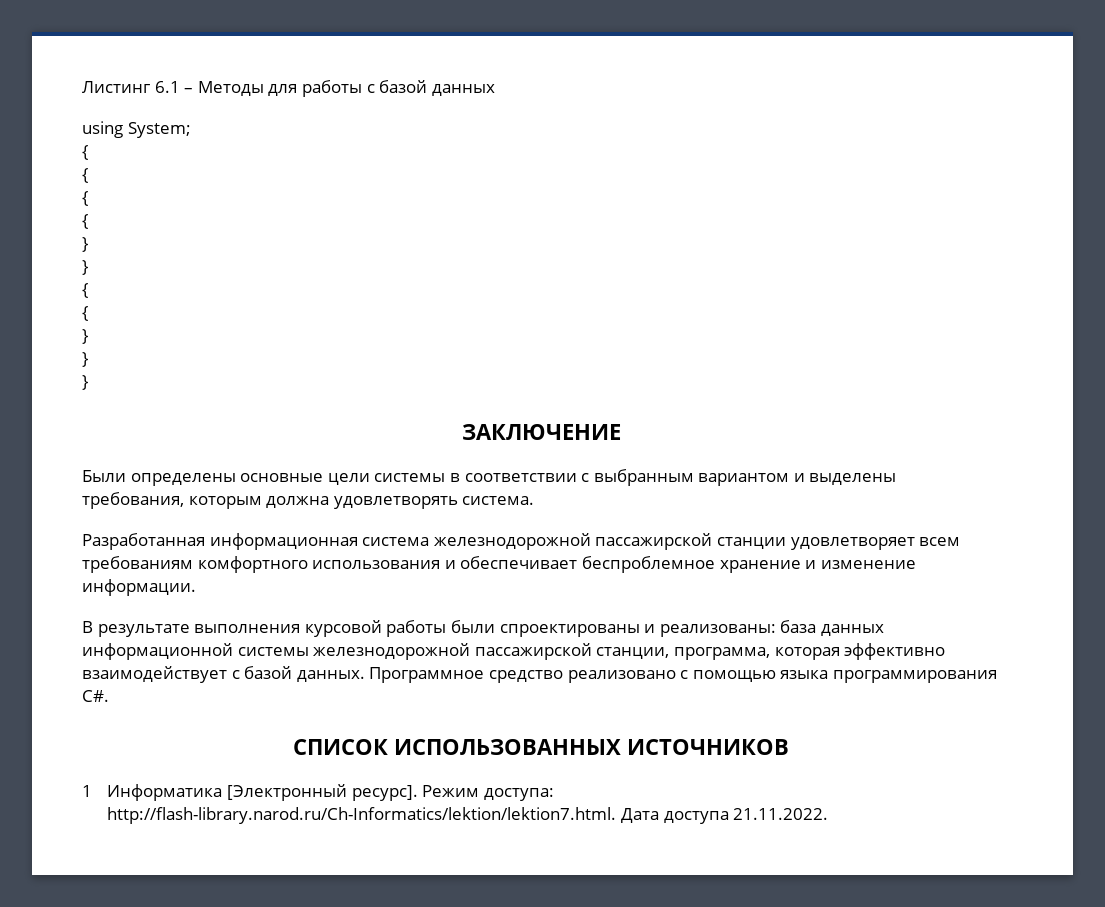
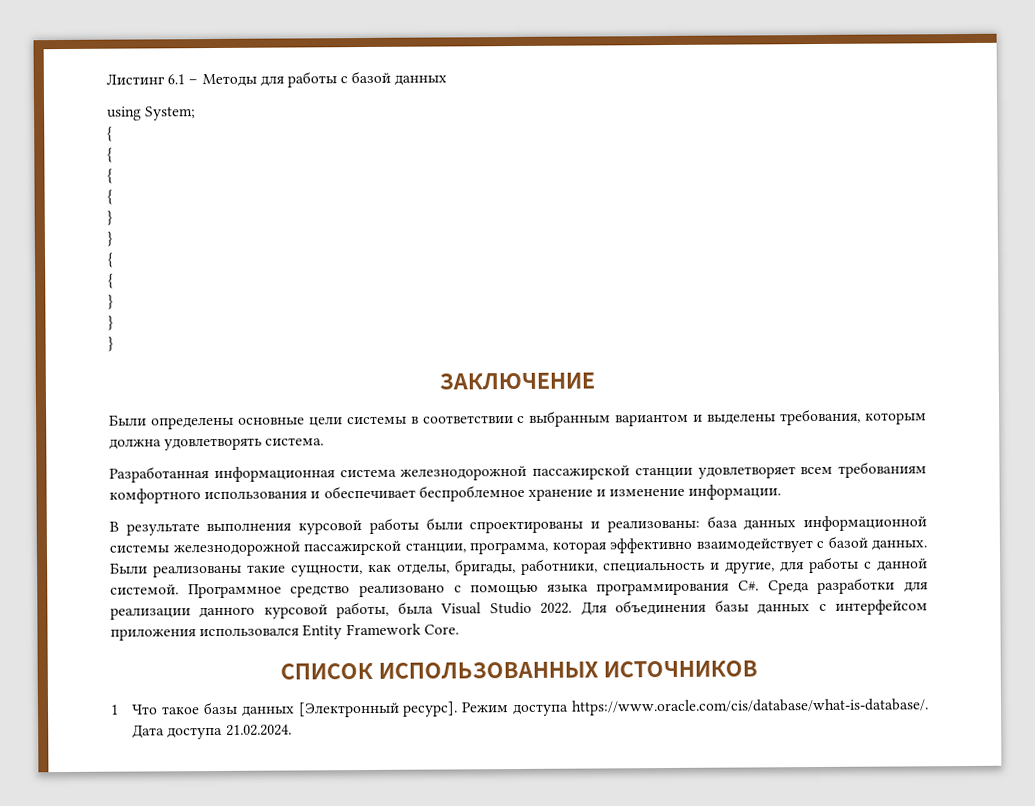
+ Были реализованы такие сущности, как отделы, бригады, работники, специальность и другие, для работы с данной системой.
- Программное средство реализовано с помощью языка программирования C#.
+ Программное средство реализовано с помощью языка программирования C#. Среда разработки для реализации данного курсовой работы, была Visual Studio 2022. Для объединения базы данных с интерфейсом приложения использовался Entity Framework Core.
- 1 Информатика [Электронный ресурс].
+ 1 Что такое базы данных [Электронный ресурс].
- Режим доступа: http://flash-library.narod.ru/Ch-Informatics/lektion/lektion7.html. Дата доступа 21.11.2022.
+ Режим доступа https://www.oracle.com/cis/database/what-is-database/. Дата доступа 21.02.2024.

